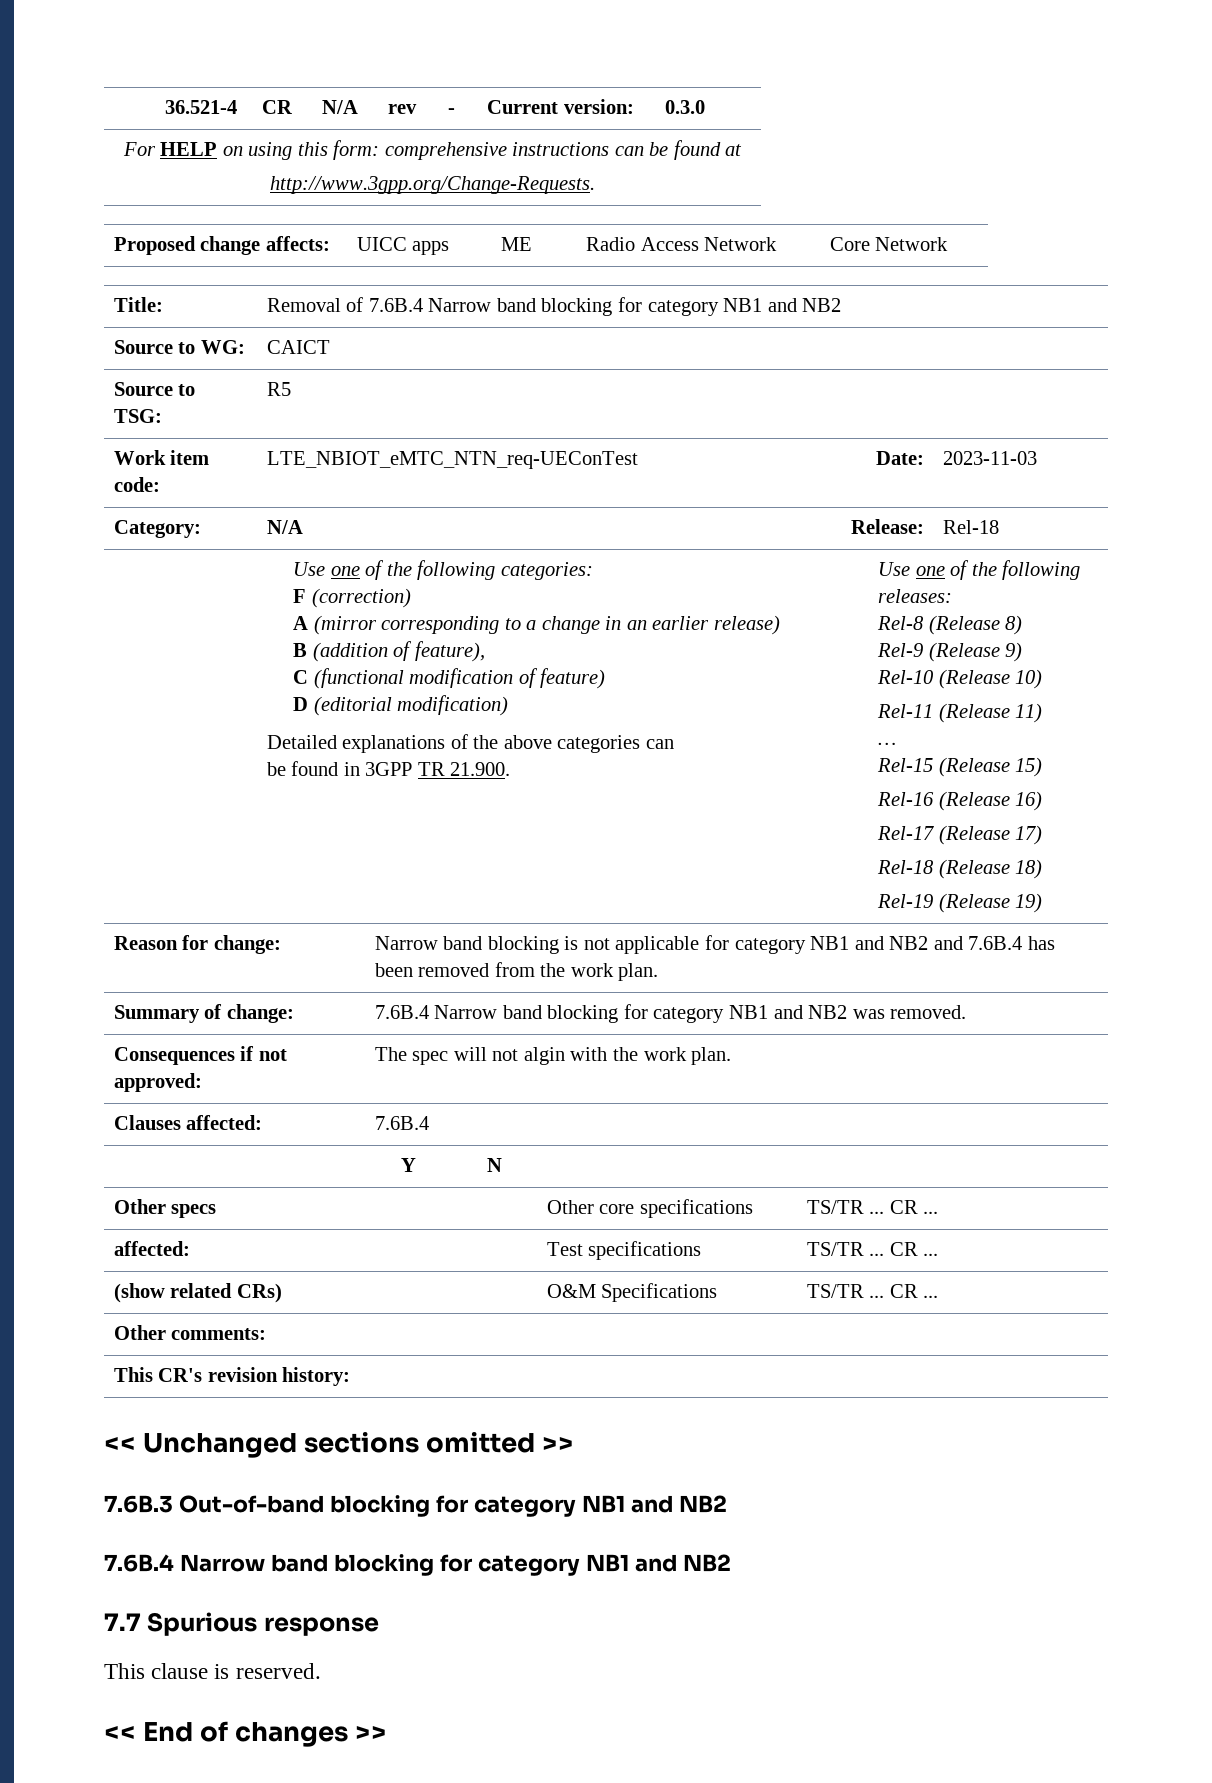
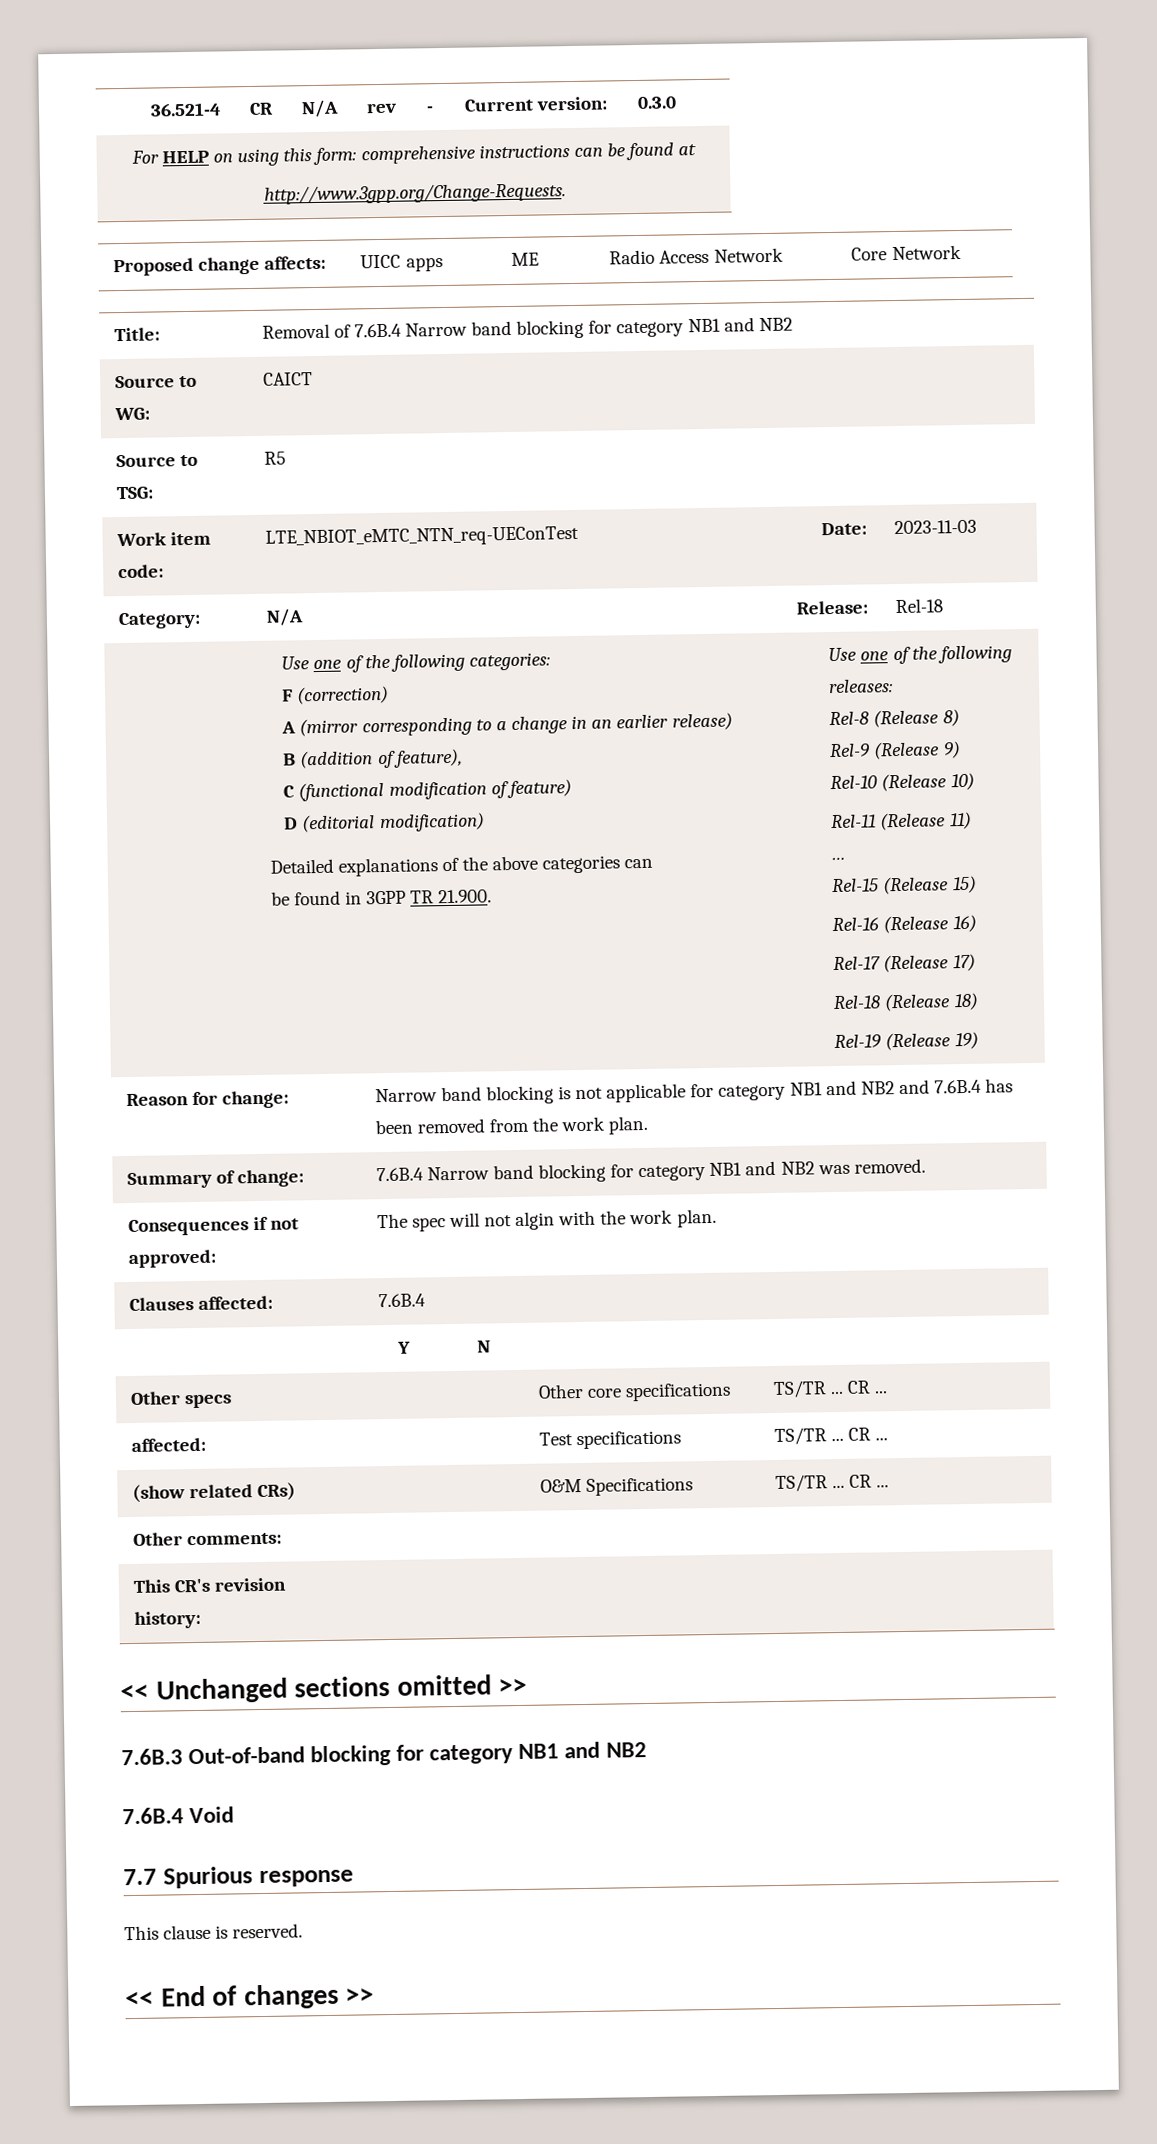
  7.6B.3 Out-of-band blocking for category NB1 and NB2
- 7.6B.4 Narrow band blocking for category NB1 and NB2
+ 7.6B.4 Void

